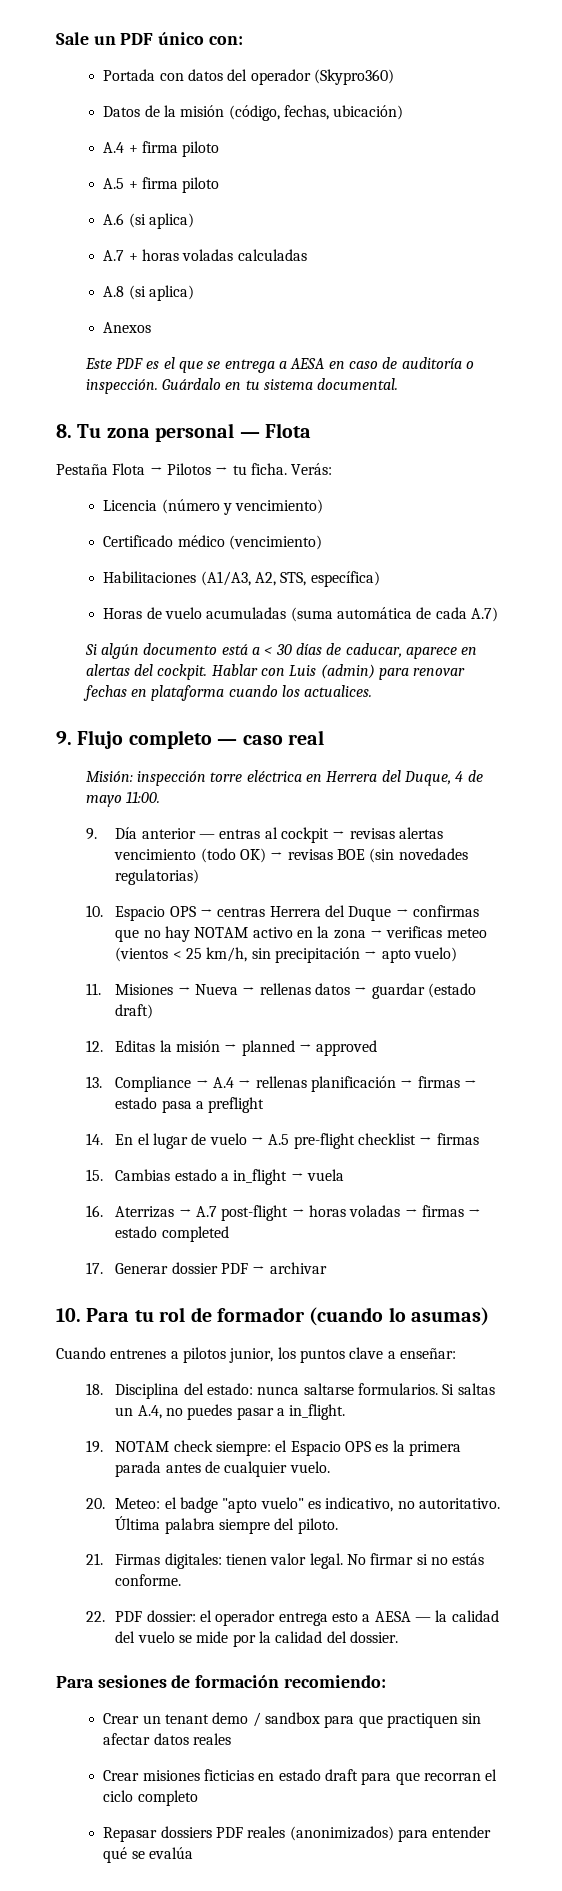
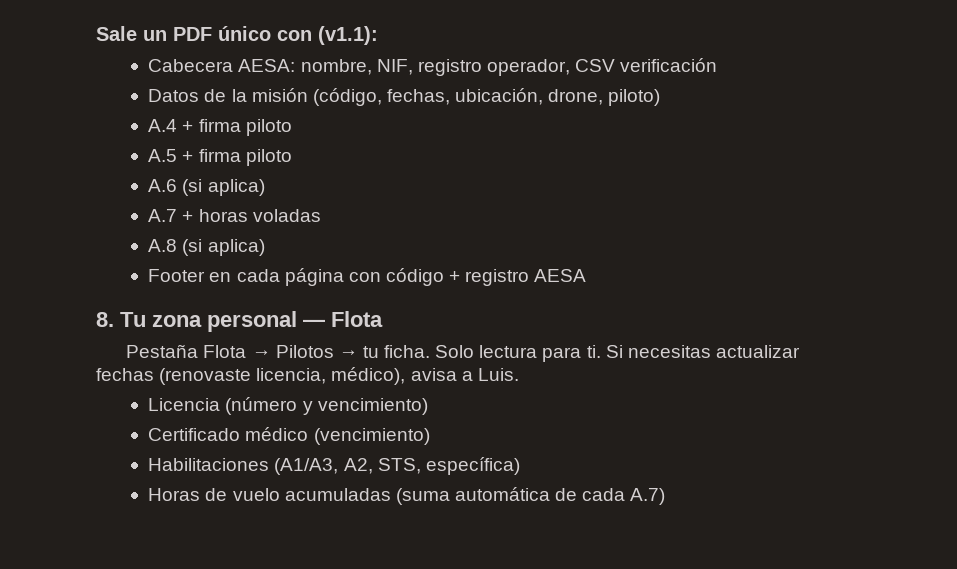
- Sale un PDF único con:
- Portada con datos del operador (Skypro360)
+ Sale un PDF único con (v1.1):
+ Cabecera AESA: nombre, NIF, registro operador, CSV verificación
- Datos de la misión (código, fechas, ubicación)
+ Datos de la misión (código, fechas, ubicación, drone, piloto)
- A.7 + horas voladas calculadas
+ A.7 + horas voladas
- Anexos
- Este PDF es el que se entrega a AESA en caso de auditoría o inspección. Guárdalo en tu sistema documental.
+ Footer en cada página con código + registro AESA
- Verás:
+ Solo lectura para ti. Si necesitas actualizar fechas (renovaste licencia, médico), avisa a Luis.
- Si algún documento está a < 30 días de caducar, aparece en alertas del cockpit. Hablar con Luis (admin) para renovar fechas en plataforma cuando los actualices.
- 9. Flujo completo — caso real
- Misión: inspección torre eléctrica en Herrera del Duque, 4 de mayo 11:00.
- 9. Día anterior — entras al cockpit → revisas alertas vencimiento (todo OK) → revisas BOE (sin novedades regulatorias)
- 10. Espacio OPS → centras Herrera del Duque → confirmas que no hay NOTAM activo en la zona → verificas meteo (vientos < 25 km/h, sin precipitación → apto vuelo)
- 11. Misiones → Nueva → rellenas datos → guardar (estado draft)
- 12. Editas la misión → planned → approved
- 13. Compliance → A.4 → rellenas planificación → firmas → estado pasa a preflight
- 14. En el lugar de vuelo → A.5 pre-flight checklist → firmas
- 15. Cambias estado a in_flight → vuela
- 16. Aterrizas → A.7 post-flight → horas voladas → firmas → estado completed
- 17. Generar dossier PDF → archivar
- 10. Para tu rol de formador (cuando lo asumas)
- Cuando entrenes a pilotos junior, los puntos clave a enseñar:
- 18. Disciplina del estado: nunca saltarse formularios. Si saltas un A.4, no puedes pasar a in_flight.
- 19. NOTAM check siempre: el Espacio OPS es la primera parada antes de cualquier vuelo.
- 20. Meteo: el badge "apto vuelo" es indicativo, no autoritativo. Última palabra siempre del piloto.
- 21. Firmas digitales: tienen valor legal. No firmar si no estás conforme.
- 22. PDF dossier: el operador entrega esto a AESA — la calidad del vuelo se mide por la calidad del dossier.
- Para sesiones de formación recomiendo:
- Crear un tenant demo / sandbox para que practiquen sin afectar datos reales
- Crear misiones ficticias en estado draft para que recorran el ciclo completo
- Repasar dossiers PDF reales (anonimizados) para entender qué se evalúa

